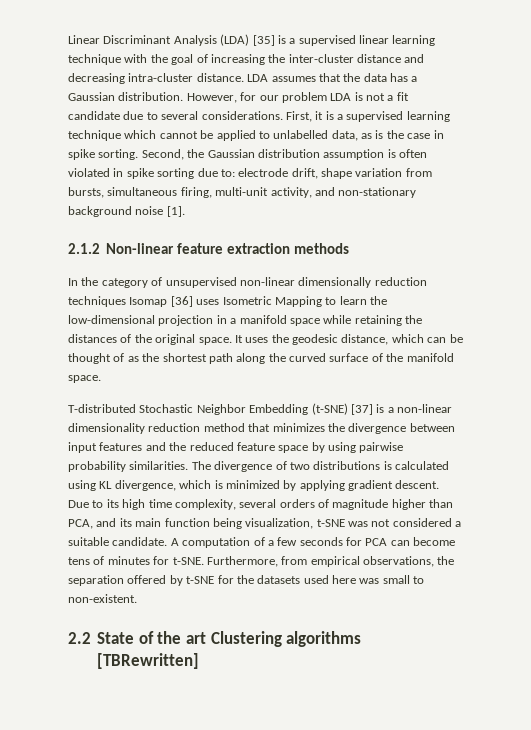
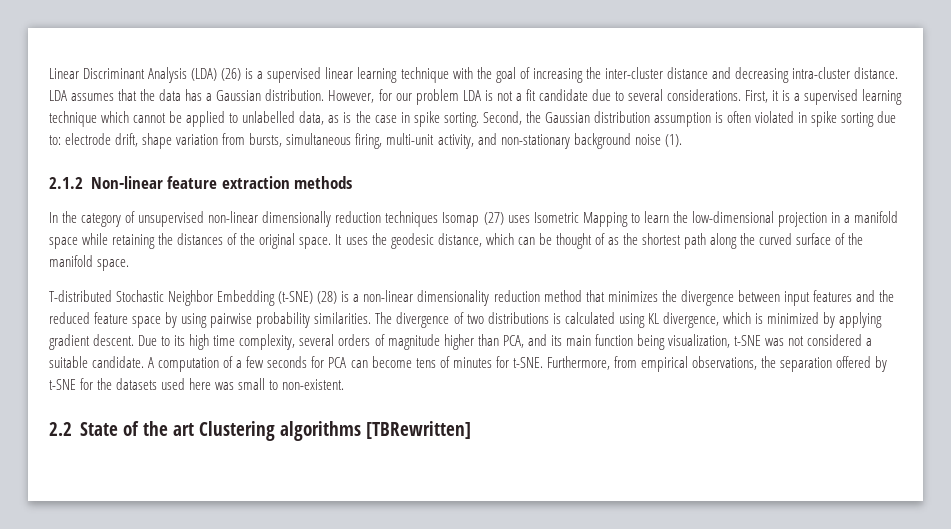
- Linear Discriminant Analysis (LDA) [35] is a supervised linear learning technique with the goal of increasing the inter-cluster distance and decreasing intra-cluster distance.
+ Linear Discriminant Analysis (LDA) (26) is a supervised linear learning technique with the goal of increasing the inter-cluster distance and decreasing intra-cluster distance.
- Second, the Gaussian distribution assumption is often violated in spike sorting due to: electrode drift, shape variation from bursts, simultaneous firing, multi-unit activity, and non-stationary background noise [1].
+ Second, the Gaussian distribution assumption is often violated in spike sorting due to: electrode drift, shape variation from bursts, simultaneous firing, multi-unit activity, and non-stationary background noise (1).
- In the category of unsupervised non-linear dimensionally reduction techniques Isomap [36] uses Isometric Mapping to learn the low-dimensional projection in a manifold space while retaining the distances of the original space.
+ In the category of unsupervised non-linear dimensionally reduction techniques Isomap (27) uses Isometric Mapping to learn the low-dimensional projection in a manifold space while retaining the distances of the original space.
- T-distributed Stochastic Neighbor Embedding (t-SNE) [37] is a non-linear dimensionality reduction method that minimizes the divergence between input features and the reduced feature space by using pairwise probability similarities.
+ T-distributed Stochastic Neighbor Embedding (t-SNE) (28) is a non-linear dimensionality reduction method that minimizes the divergence between input features and the reduced feature space by using pairwise probability similarities.

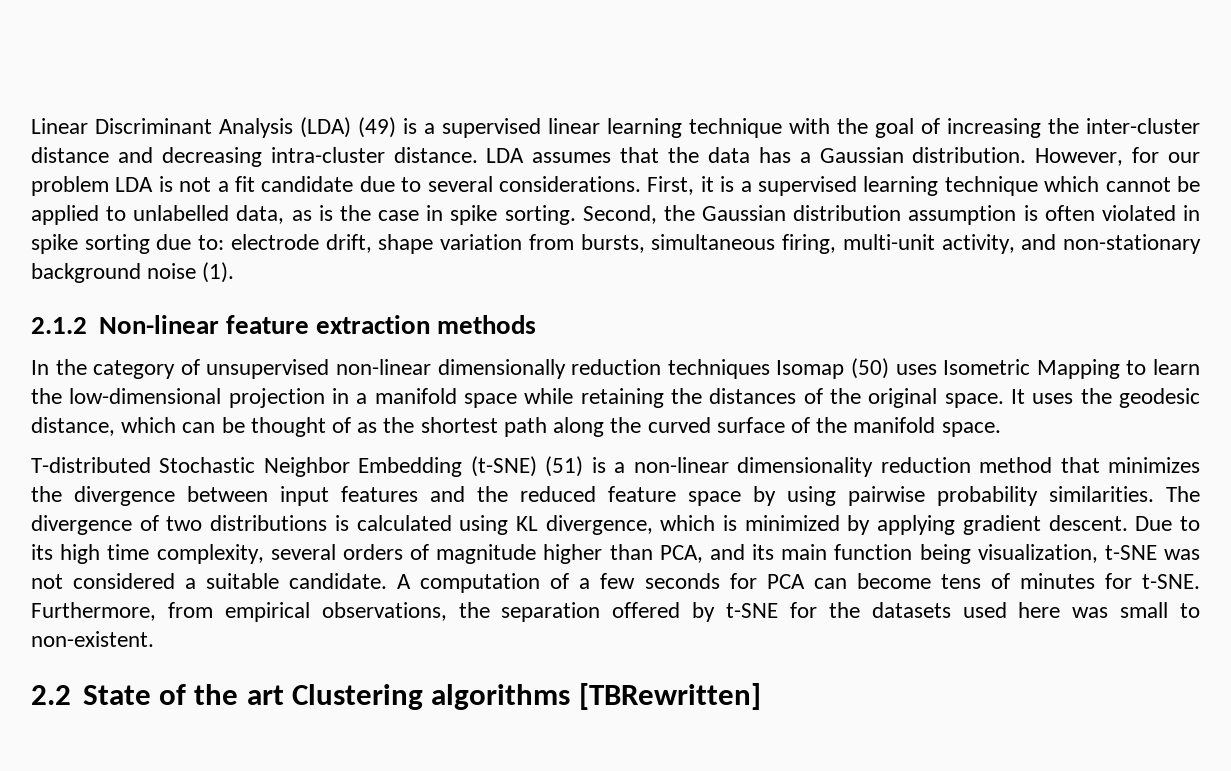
- Linear Discriminant Analysis (LDA) (26) is a supervised linear learning technique with the goal of increasing the inter-cluster distance and decreasing intra-cluster distance.
+ Linear Discriminant Analysis (LDA) (49) is a supervised linear learning technique with the goal of increasing the inter-cluster distance and decreasing intra-cluster distance.
- In the category of unsupervised non-linear dimensionally reduction techniques Isomap (27) uses Isometric Mapping to learn the low-dimensional projection in a manifold space while retaining the distances of the original space.
+ In the category of unsupervised non-linear dimensionally reduction techniques Isomap (50) uses Isometric Mapping to learn the low-dimensional projection in a manifold space while retaining the distances of the original space.
- T-distributed Stochastic Neighbor Embedding (t-SNE) (28) is a non-linear dimensionality reduction method that minimizes the divergence between input features and the reduced feature space by using pairwise probability similarities.
+ T-distributed Stochastic Neighbor Embedding (t-SNE) (51) is a non-linear dimensionality reduction method that minimizes the divergence between input features and the reduced feature space by using pairwise probability similarities.

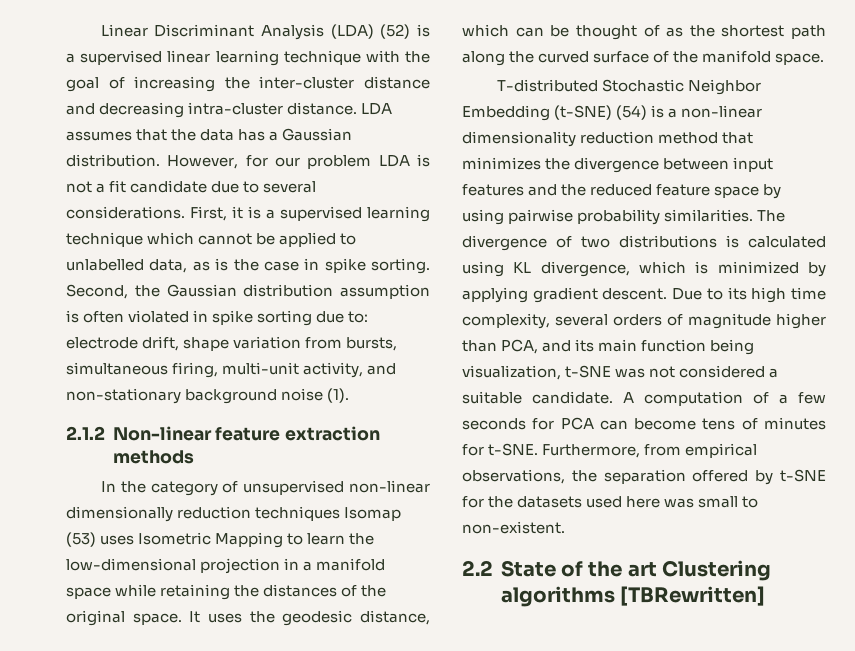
- Linear Discriminant Analysis (LDA) (49) is a supervised linear learning technique with the goal of increasing the inter-cluster distance and decreasing intra-cluster distance.
+ Linear Discriminant Analysis (LDA) (52) is a supervised linear learning technique with the goal of increasing the inter-cluster distance and decreasing intra-cluster distance.
- In the category of unsupervised non-linear dimensionally reduction techniques Isomap (50) uses Isometric Mapping to learn the low-dimensional projection in a manifold space while retaining the distances of the original space.
+ In the category of unsupervised non-linear dimensionally reduction techniques Isomap (53) uses Isometric Mapping to learn the low-dimensional projection in a manifold space while retaining the distances of the original space.
- T-distributed Stochastic Neighbor Embedding (t-SNE) (51) is a non-linear dimensionality reduction method that minimizes the divergence between input features and the reduced feature space by using pairwise probability similarities.
+ T-distributed Stochastic Neighbor Embedding (t-SNE) (54) is a non-linear dimensionality reduction method that minimizes the divergence between input features and the reduced feature space by using pairwise probability similarities.

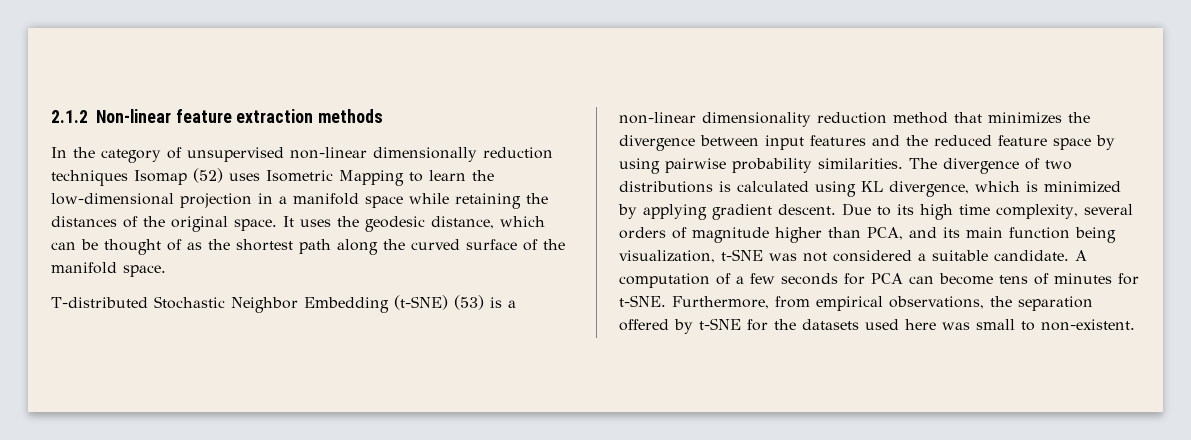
- Linear Discriminant Analysis (LDA) (52) is a supervised linear learning technique with the goal of increasing the inter-cluster distance and decreasing intra-cluster distance. LDA assumes that the data has a Gaussian distribution. However, for our problem LDA is not a fit candidate due to several considerations. First, it is a supervised learning technique which cannot be applied to unlabelled data, as is the case in spike sorting. Second, the Gaussian distribution assumption is often violated in spike sorting due to: electrode drift, shape variation from bursts, simultaneous firing, multi-unit activity, and non-stationary background noise (1).
- In the category of unsupervised non-linear dimensionally reduction techniques Isomap (53) uses Isometric Mapping to learn the low-dimensional projection in a manifold space while retaining the distances of the original space.
+ In the category of unsupervised non-linear dimensionally reduction techniques Isomap (52) uses Isometric Mapping to learn the low-dimensional projection in a manifold space while retaining the distances of the original space.
- T-distributed Stochastic Neighbor Embedding (t-SNE) (54) is a non-linear dimensionality reduction method that minimizes the divergence between input features and the reduced feature space by using pairwise probability similarities.
+ T-distributed Stochastic Neighbor Embedding (t-SNE) (53) is a non-linear dimensionality reduction method that minimizes the divergence between input features and the reduced feature space by using pairwise probability similarities.
- 2.2 State of the art Clustering algorithms [TBRewritten]

